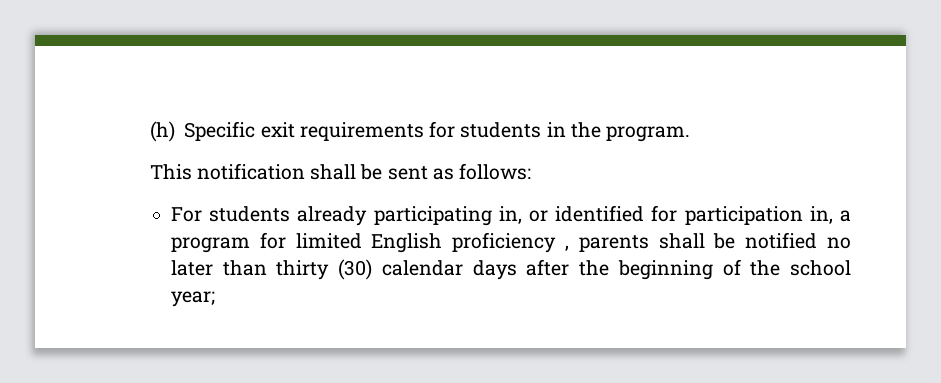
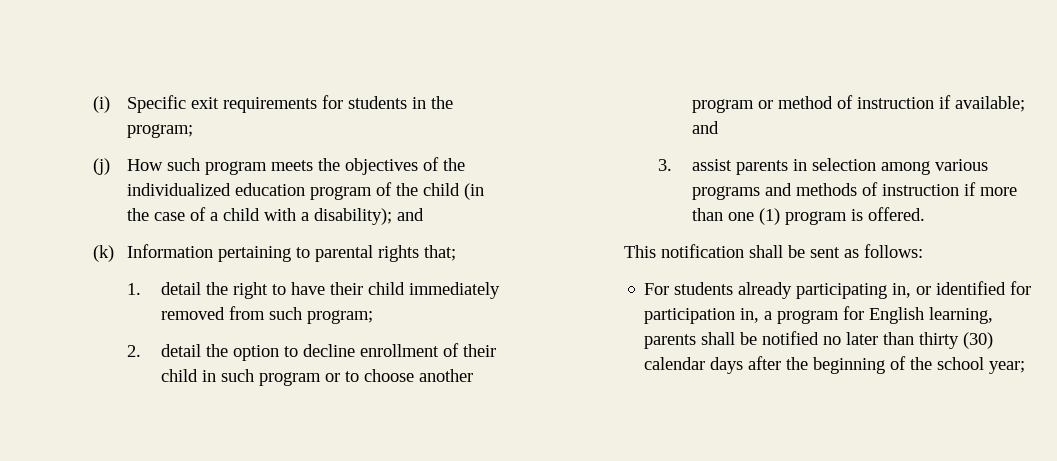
- (h) Specific exit requirements for students in the program.
+ (i) Specific exit requirements for students in the program;
+ (j) How such program meets the objectives of the individualized education program of the child (in the case of a child with a disability); and
+ (k) Information pertaining to parental rights that;
+ 1. detail the right to have their child immediately removed from such program;
+ 2. detail the option to decline enrollment of their child in such program or to choose another program or method of instruction if available; and
+ 3. assist parents in selection among various programs and methods of instruction if more than one (1) program is offered.
- For students already participating in, or identified for participation in, a program for limited English proficiency , parents shall be notified no later than thirty (30) calendar days after the beginning of the school year;
+ For students already participating in, or identified for participation in, a program for English learning, parents shall be notified no later than thirty (30) calendar days after the beginning of the school year;

